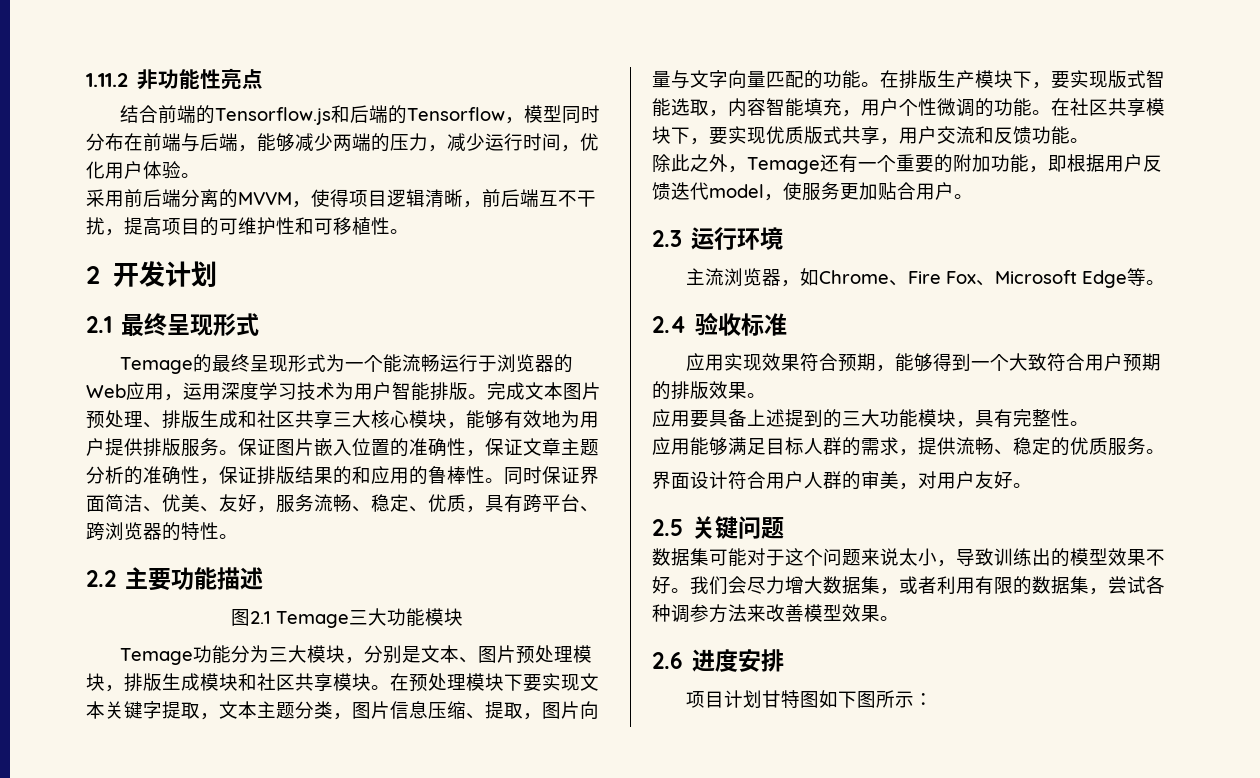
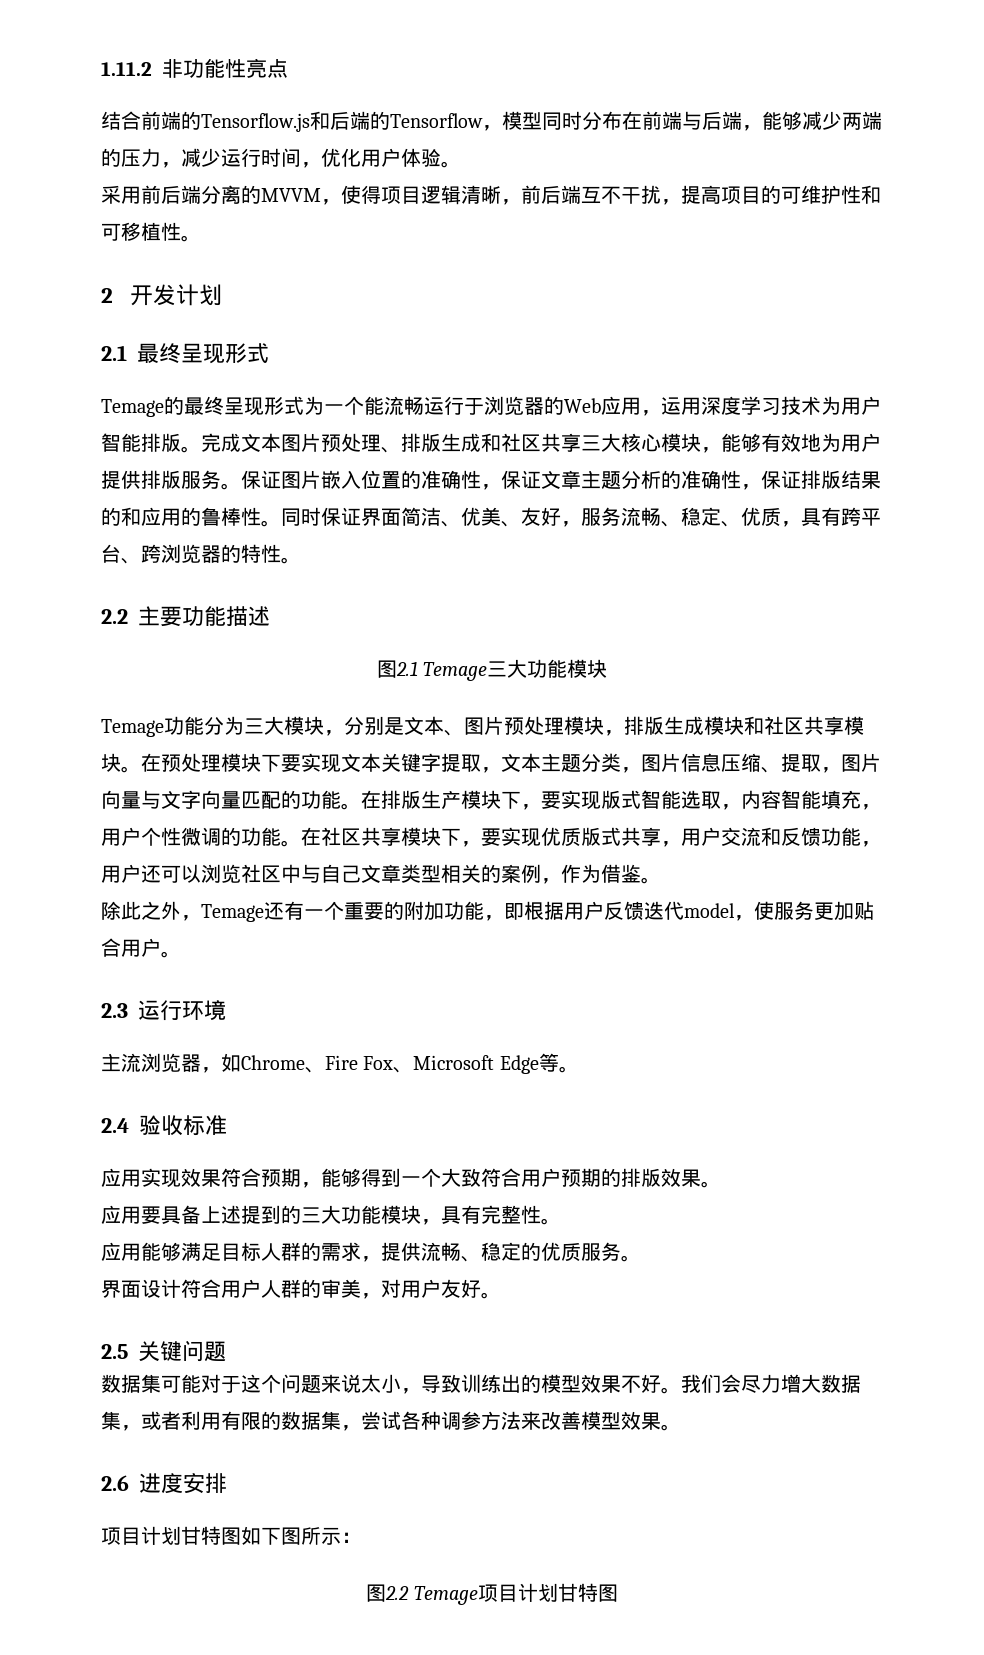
- 在社区共享模块下，要实现优质版式共享，用户交流和反馈功能。
+ 在社区共享模块下，要实现优质版式共享，用户交流和反馈功能，用户还可以浏览社区中与自己文章类型相关的案例，作为借鉴。
+ 图2.2 Temage项目计划甘特图

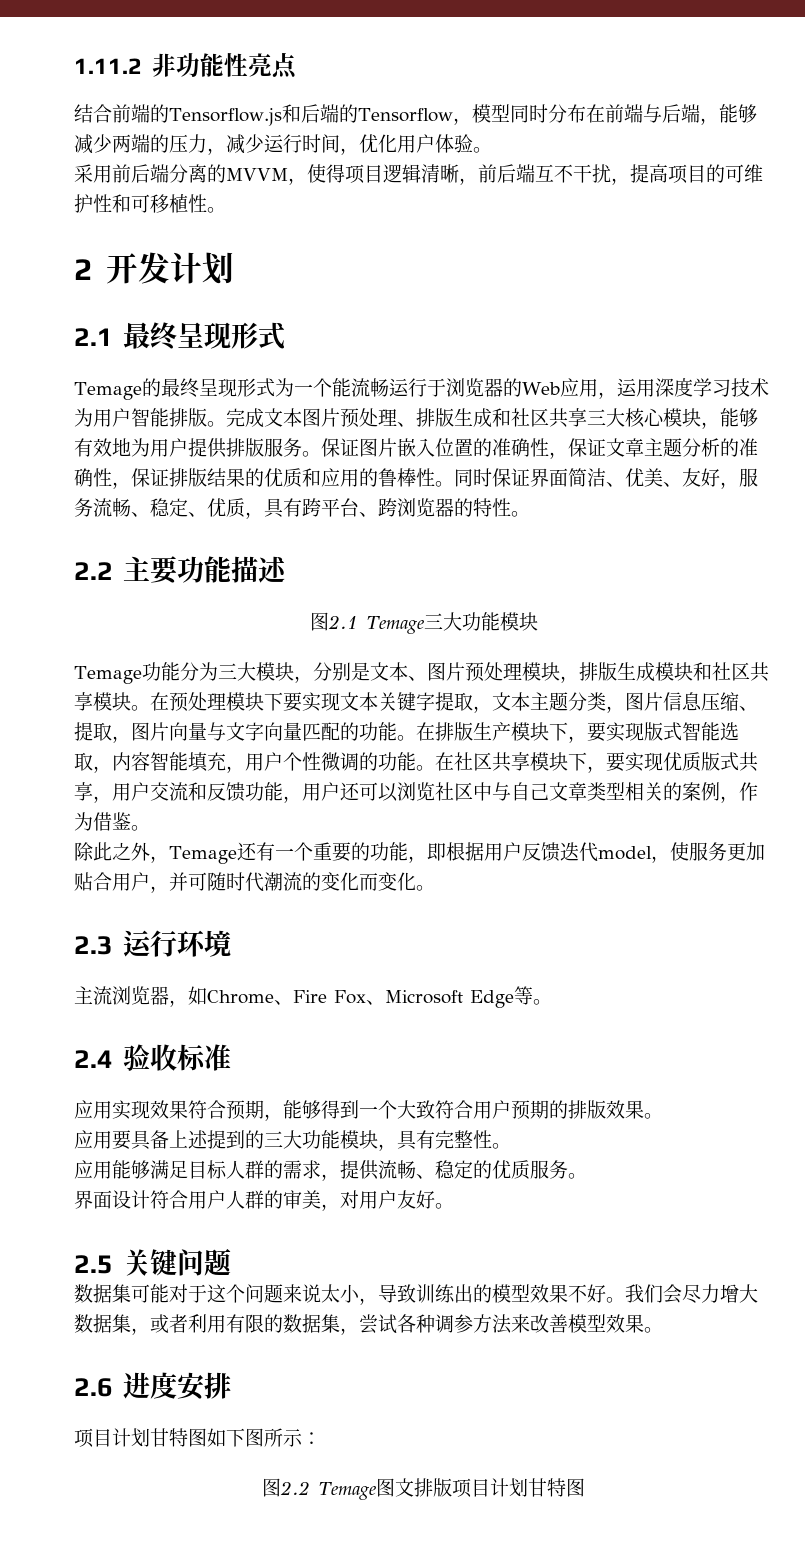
- 保证图片嵌入位置的准确性，保证文章主题分析的准确性，保证排版结果的和应用的鲁棒性。
+ 保证图片嵌入位置的准确性，保证文章主题分析的准确性，保证排版结果的优质和应用的鲁棒性。
- 除此之外，Temage还有一个重要的附加功能，即根据用户反馈迭代model，使服务更加贴合用户。
+ 除此之外，Temage还有一个重要的功能，即根据用户反馈迭代model，使服务更加贴合用户，并可随时代潮流的变化而变化。
- 图2.2 Temage项目计划甘特图
+ 图2.2 Temage图文排版项目计划甘特图

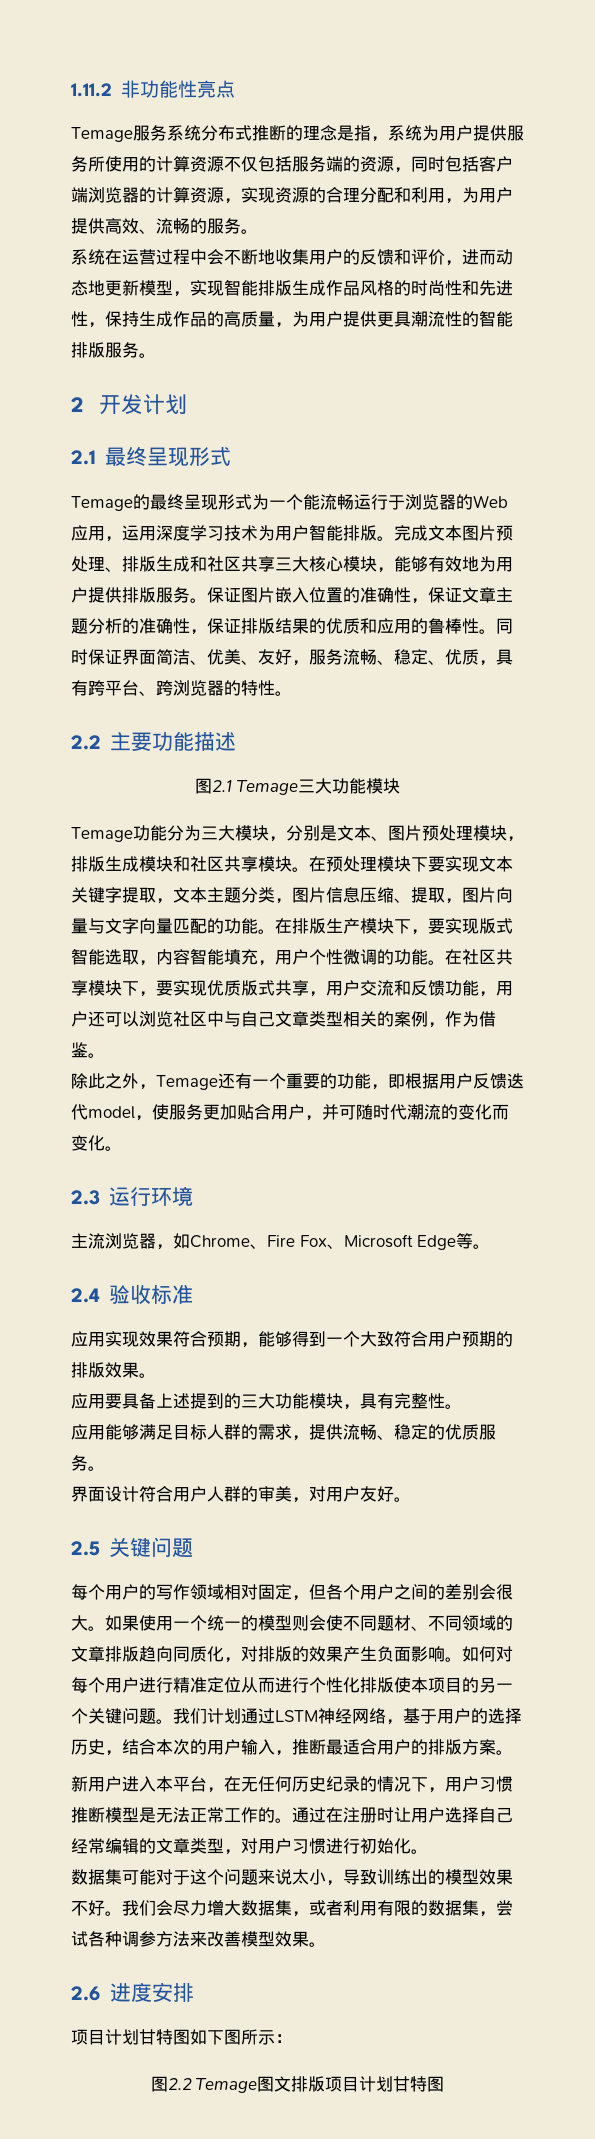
- 结合前端的Tensorflow.js和后端的Tensorflow，模型同时分布在前端与后端，能够减少两端的压力，减少运行时间，优化用户体验。
- 采用前后端分离的MVVM，使得项目逻辑清晰，前后端互不干扰，提高项目的可维护性和可移植性。
+ Temage服务系统分布式推断的理念是指，系统为用户提供服务所使用的计算资源不仅包括服务端的资源，同时包括客户端浏览器的计算资源，实现资源的合理分配和利用，为用户提供高效、流畅的服务。
+ 系统在运营过程中会不断地收集用户的反馈和评价，进而动态地更新模型，实现智能排版生成作品风格的时尚性和先进性，保持生成作品的高质量，为用户提供更具潮流性的智能排版服务。
+ 每个用户的写作领域相对固定，但各个用户之间的差别会很大。如果使用一个统一的模型则会使不同题材、不同领域的文章排版趋向同质化，对排版的效果产生负面影响。如何对每个用户进行精准定位从而进行个性化排版使本项目的另一个关键问题。我们计划通过LSTM神经网络，基于用户的选择历史，结合本次的用户输入，推断最适合用户的排版方案。
+ 新用户进入本平台，在无任何历史纪录的情况下，用户习惯推断模型是无法正常工作的。通过在注册时让用户选择自己经常编辑的文章类型，对用户习惯进行初始化。

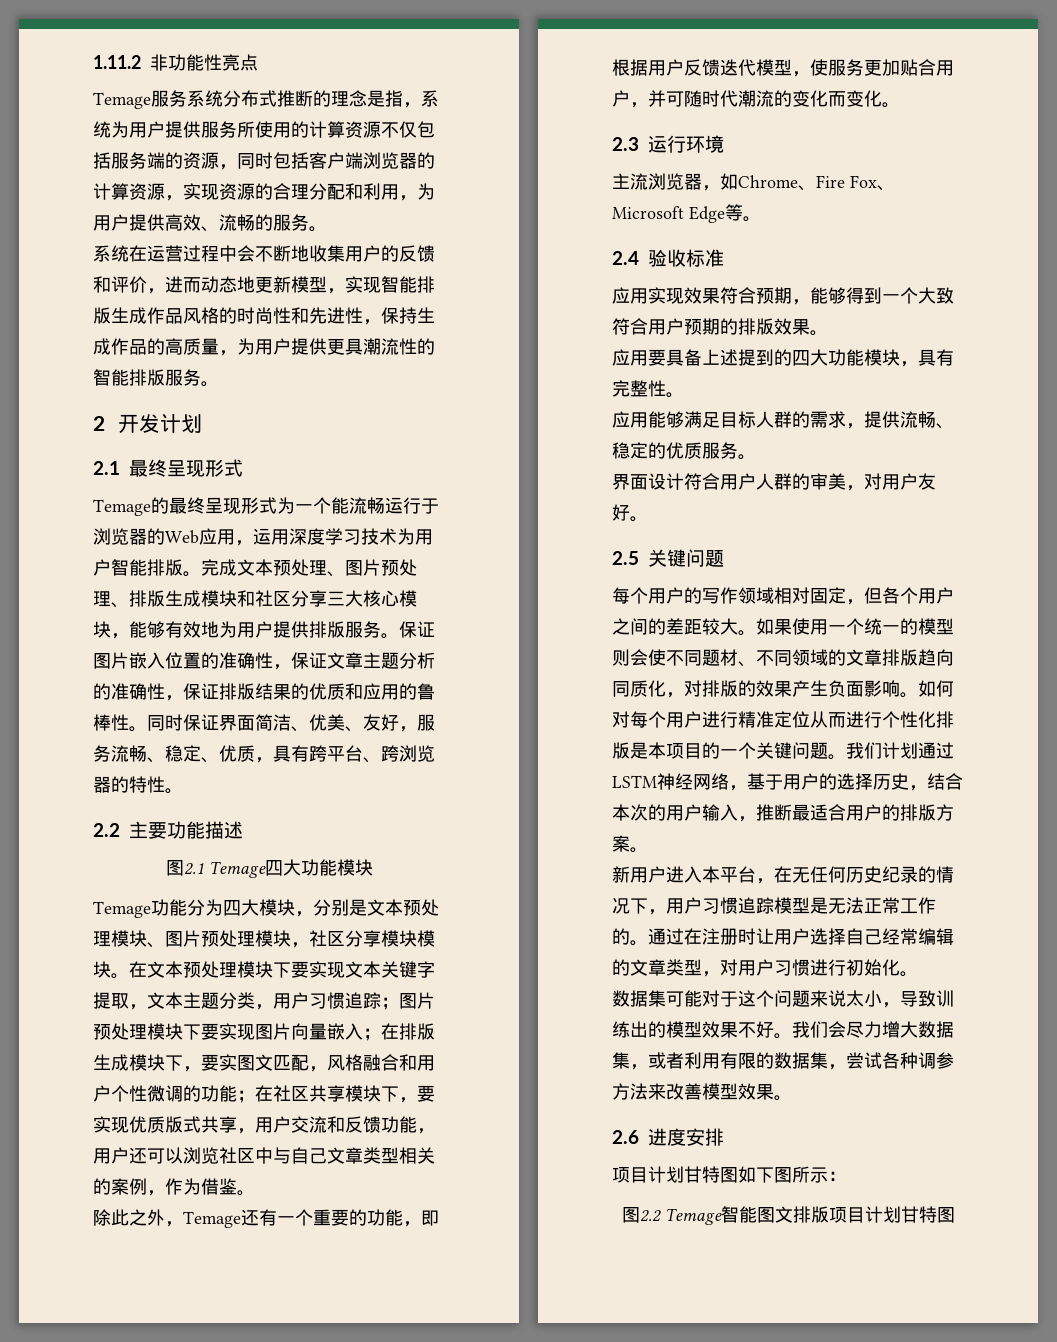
- 完成文本图片预处理、排版生成和社区共享三大核心模块，能够有效地为用户提供排版服务。
+ 完成文本预处理、图片预处理、排版生成模块和社区分享三大核心模块，能够有效地为用户提供排版服务。
- 图2.1 Temage三大功能模块
+ 图2.1 Temage四大功能模块
- Temage功能分为三大模块，分别是文本、图片预处理模块，排版生成模块和社区共享模块。
+ Temage功能分为四大模块，分别是文本预处理模块、图片预处理模块，社区分享模块模块。
- 在预处理模块下要实现文本关键字提取，文本主题分类，图片信息压缩、提取，图片向量与文字向量匹配的功能。在排版生产模块下，要实现版式智能选取，内容智能填充，用户个性微调的功能。在社区共享模块下，要实现优质版式共享，用户交流和反馈功能，用户还可以浏览社区中与自己文章类型相关的案例，作为借鉴。
+ 在文本预处理模块下要实现文本关键字提取，文本主题分类，用户习惯追踪；图片预处理模块下要实现图片向量嵌入；在排版生成模块下，要实图文匹配，风格融合和用户个性微调的功能；在社区共享模块下，要实现优质版式共享，用户交流和反馈功能，用户还可以浏览社区中与自己文章类型相关的案例，作为借鉴。
- 除此之外，Temage还有一个重要的功能，即根据用户反馈迭代model，使服务更加贴合用户，并可随时代潮流的变化而变化。
+ 除此之外，Temage还有一个重要的功能，即根据用户反馈迭代模型，使服务更加贴合用户，并可随时代潮流的变化而变化。
- 应用要具备上述提到的三大功能模块，具有完整性。
+ 应用要具备上述提到的四大功能模块，具有完整性。
- 每个用户的写作领域相对固定，但各个用户之间的差别会很大。
+ 每个用户的写作领域相对固定，但各个用户之间的差距较大。
- 如何对每个用户进行精准定位从而进行个性化排版使本项目的另一个关键问题。
+ 如何对每个用户进行精准定位从而进行个性化排版是本项目的一个关键问题。
- 新用户进入本平台，在无任何历史纪录的情况下，用户习惯推断模型是无法正常工作的。
+ 新用户进入本平台，在无任何历史纪录的情况下，用户习惯追踪模型是无法正常工作的。
- 图2.2 Temage图文排版项目计划甘特图
+ 图2.2 Temage智能图文排版项目计划甘特图

